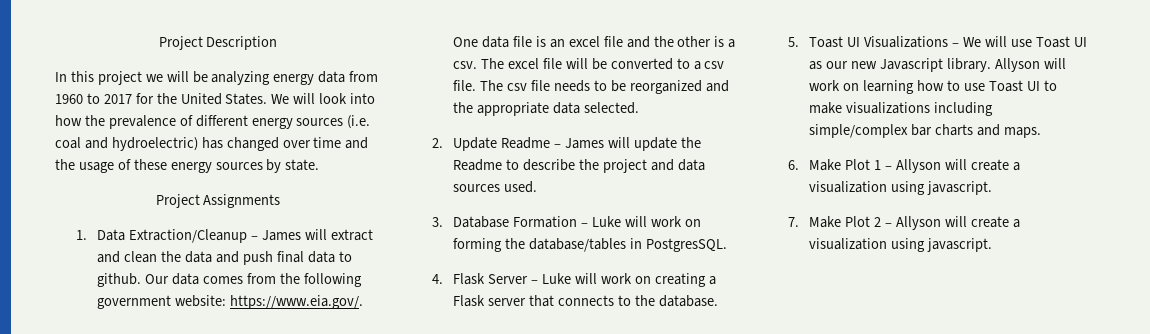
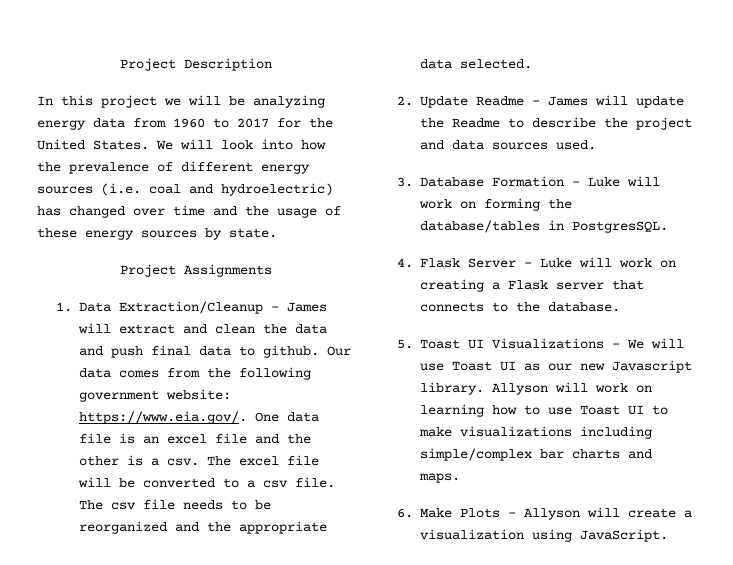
- 6. Make Plot 1 – Allyson will create a visualization using javascript.
- 7. Make Plot 2 – Allyson will create a visualization using javascript.
+ 6. Make Plots – Allyson will create a visualization using JavaScript.

